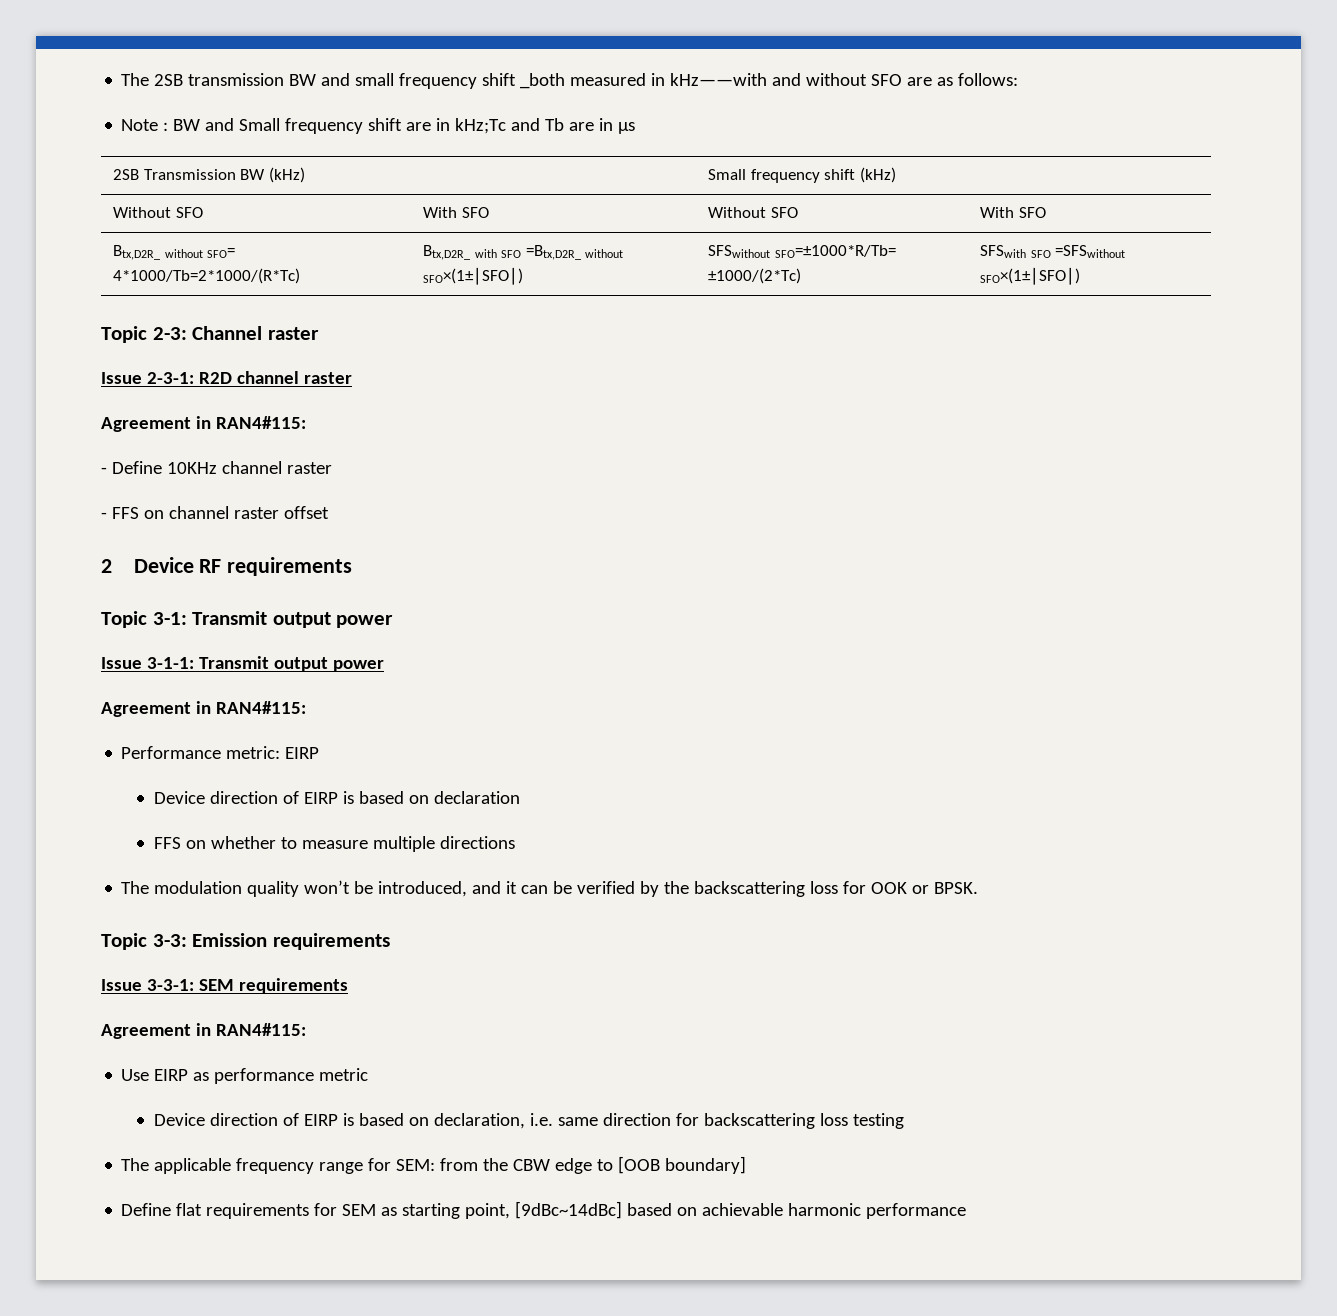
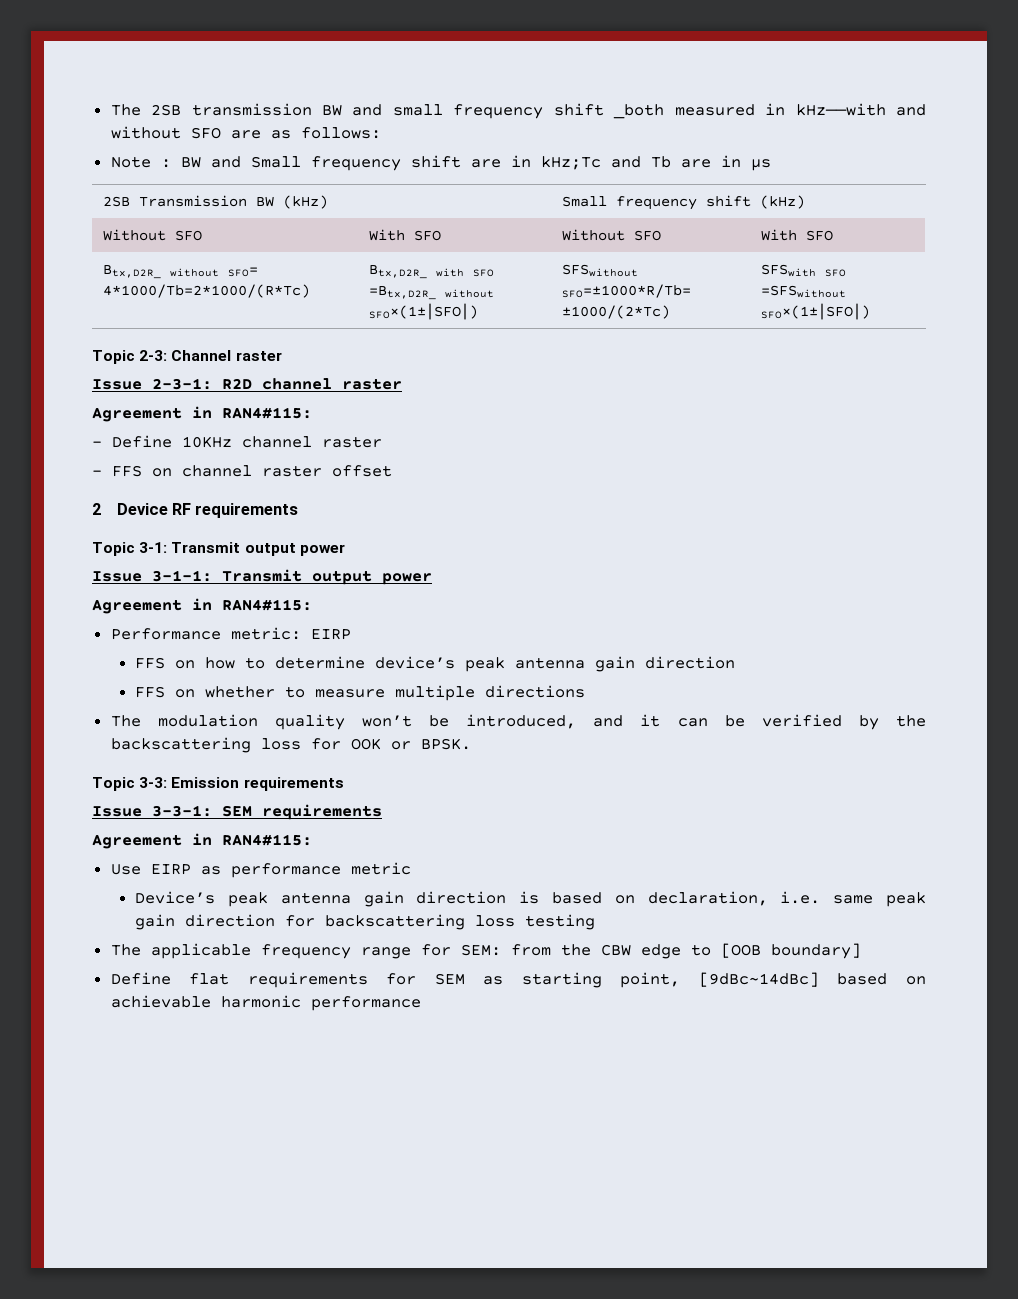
- Device direction of EIRP is based on declaration
+ FFS on how to determine device’s peak antenna gain direction
- Device direction of EIRP is based on declaration, i.e. same direction for backscattering loss testing
+ Device’s peak antenna gain direction is based on declaration, i.e. same peak gain direction for backscattering loss testing

